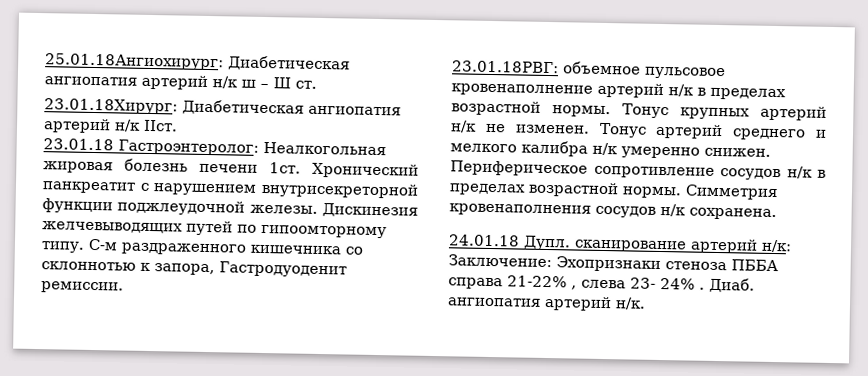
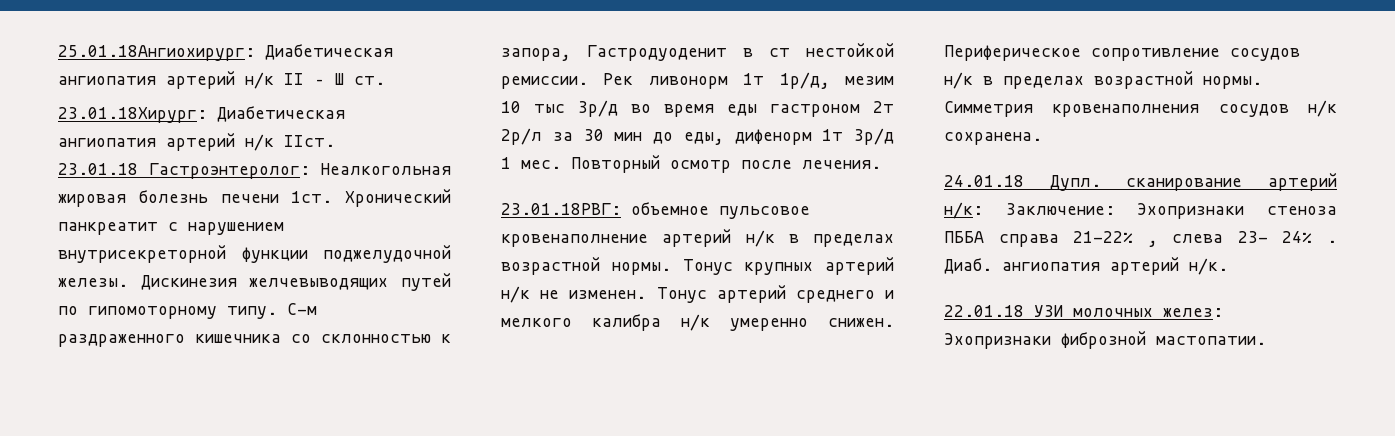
- 25.01.18Ангиохирург: Диабетическая ангиопатия артерий н/к ш – Ш ст.
+ 25.01.18Ангиохирург: Диабетическая ангиопатия артерий н/к II – Ш ст.
- Хронический панкреатит с нарушением внутрисекреторной функции поджлеудочной железы.
+ Хронический панкреатит с нарушением внутрисекреторной функции поджелудочной железы.
- Дискинезия желчевыводящих путей по гипоомторному типу.
+ Дискинезия желчевыводящих путей по гипомоторному типу.
- С-м раздраженного кишечника со склоннотью к запора, Гастродуоденит ремиссии.
+ С-м раздраженного кишечника со склонностью к запора, Гастродуоденит в ст нестойкой ремиссии. Рек ливонорм 1т 1р/д, мезим 10 тыс 3р/д во время еды гастроном 2т 2р/л за 30 мин до еды, дифенорм 1т 3р/д 1 мес. Повторный осмотр после лечения.
+ 22.01.18 УЗИ молочных желез: Эхопризнаки фиброзной мастопатии.

